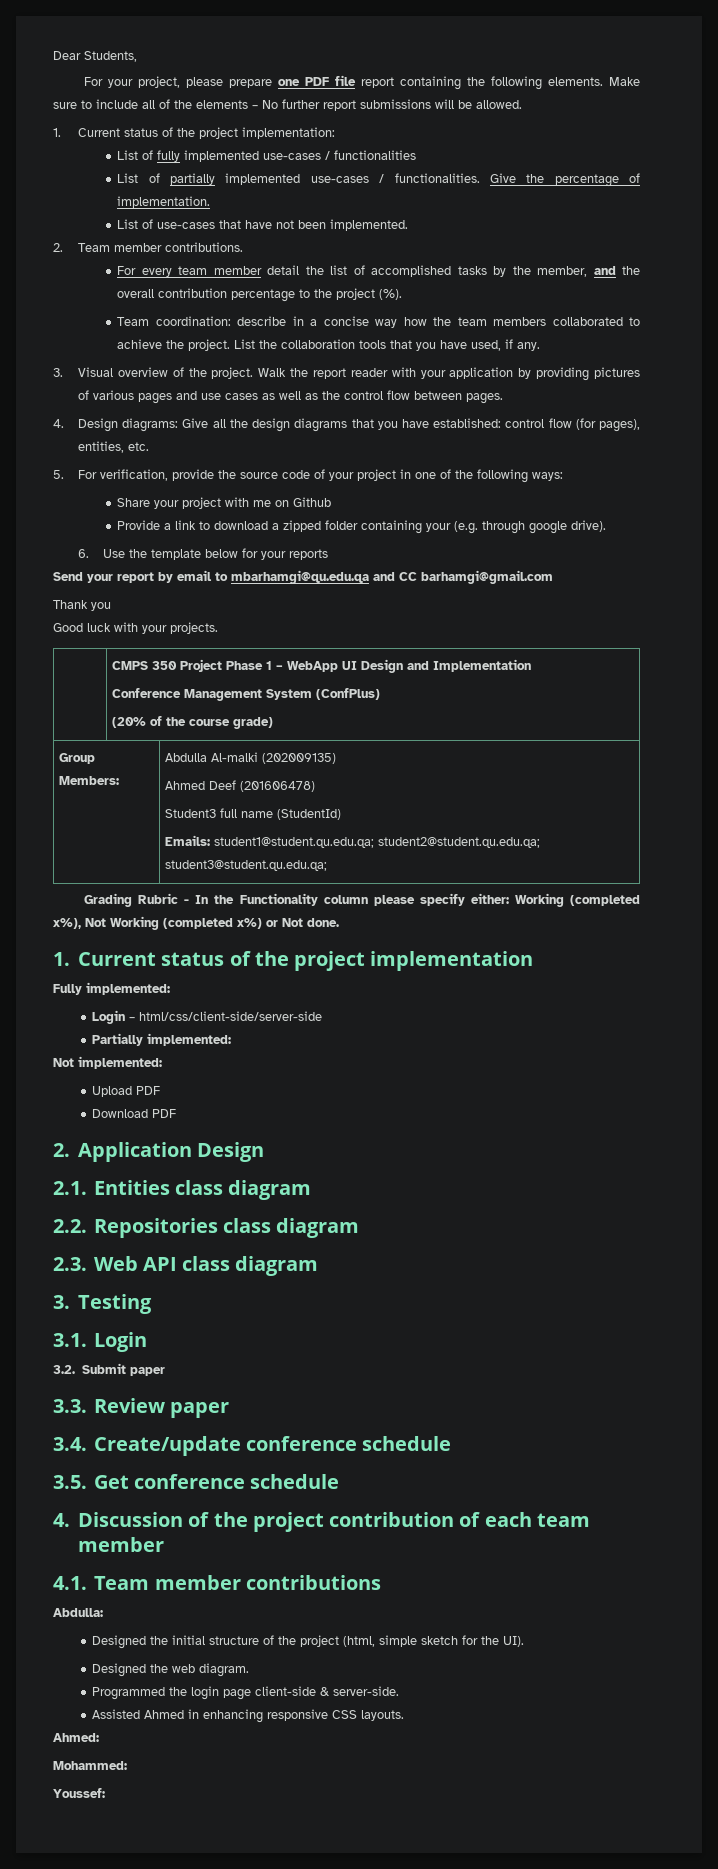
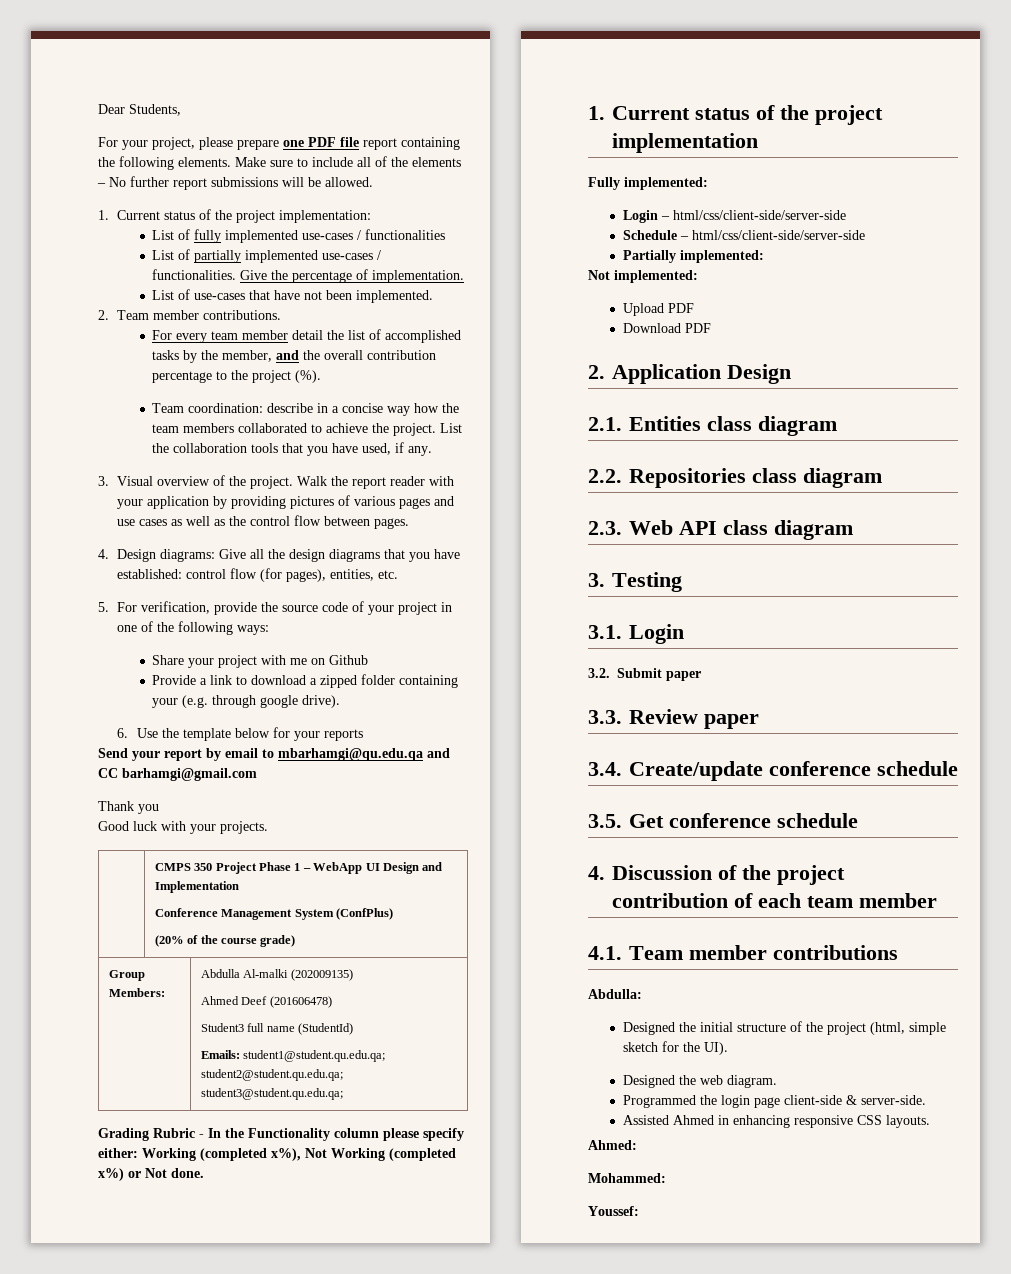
+ Schedule – html/css/client-side/server-side

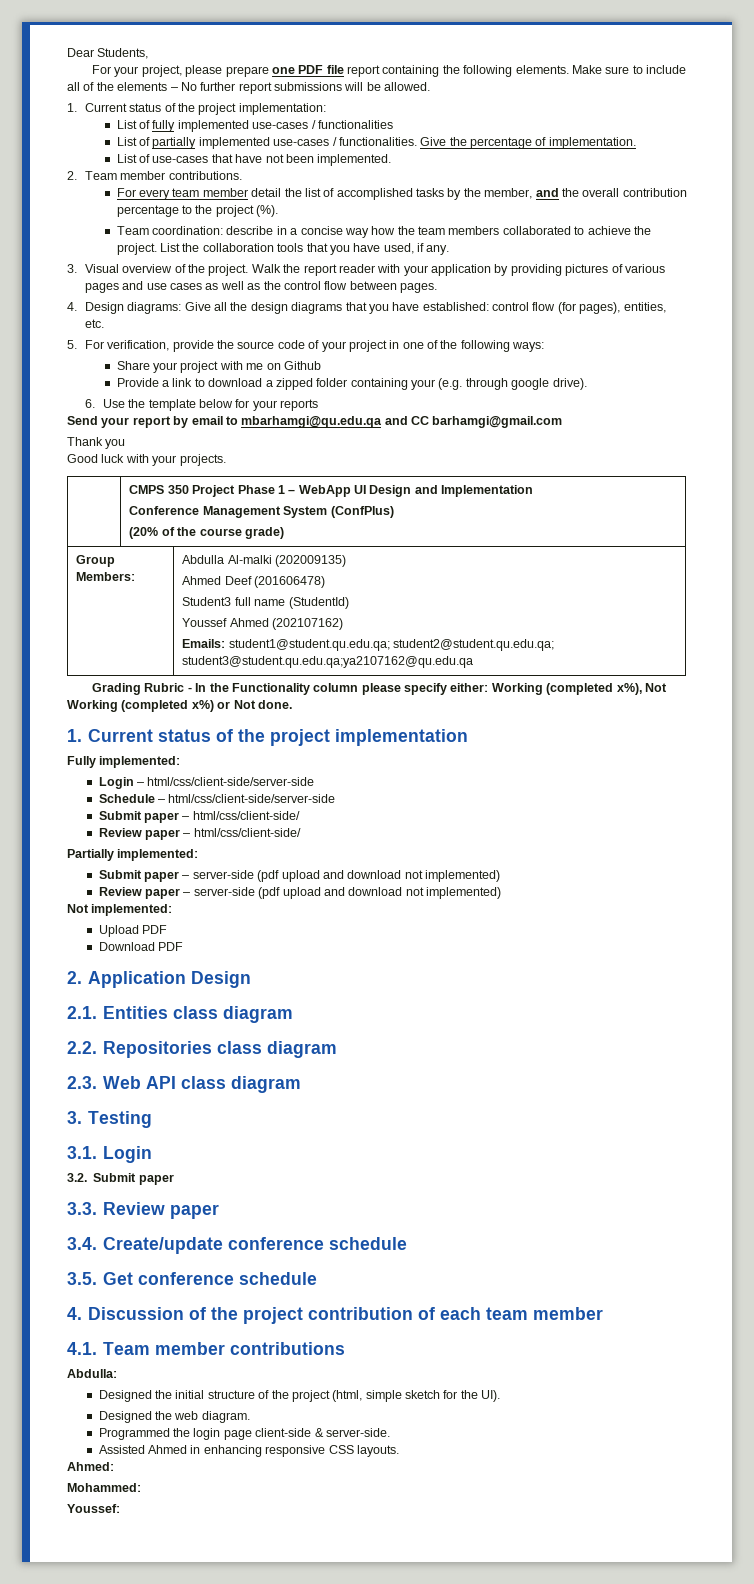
  Group Members: | Abdulla Al-malki (202009135)
  Ahmed Deef (201606478)
  Student3 full name (StudentId)
- Emails: student1@student.qu.edu.qa; student2@student.qu.edu.qa; student3@student.qu.edu.qa;
+ Youssef Ahmed (202107162)
+ Emails: student1@student.qu.edu.qa; student2@student.qu.edu.qa; student3@student.qu.edu.qa;ya2107162@qu.edu.qa
+ Submit paper – html/css/client-side/
+ Review paper – html/css/client-side/
  Partially implemented:
+ Submit paper – server-side (pdf upload and download not implemented)
+ Review paper – server-side (pdf upload and download not implemented)

